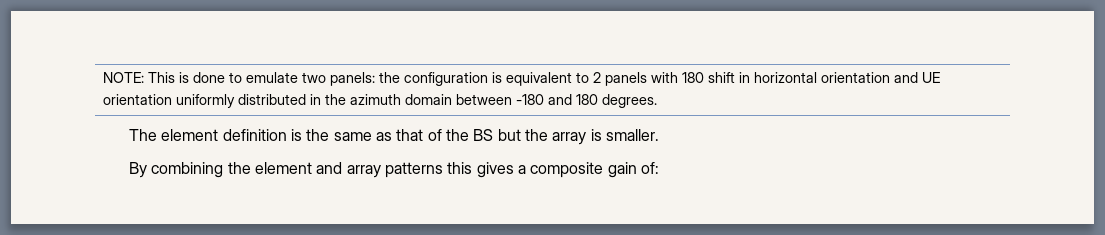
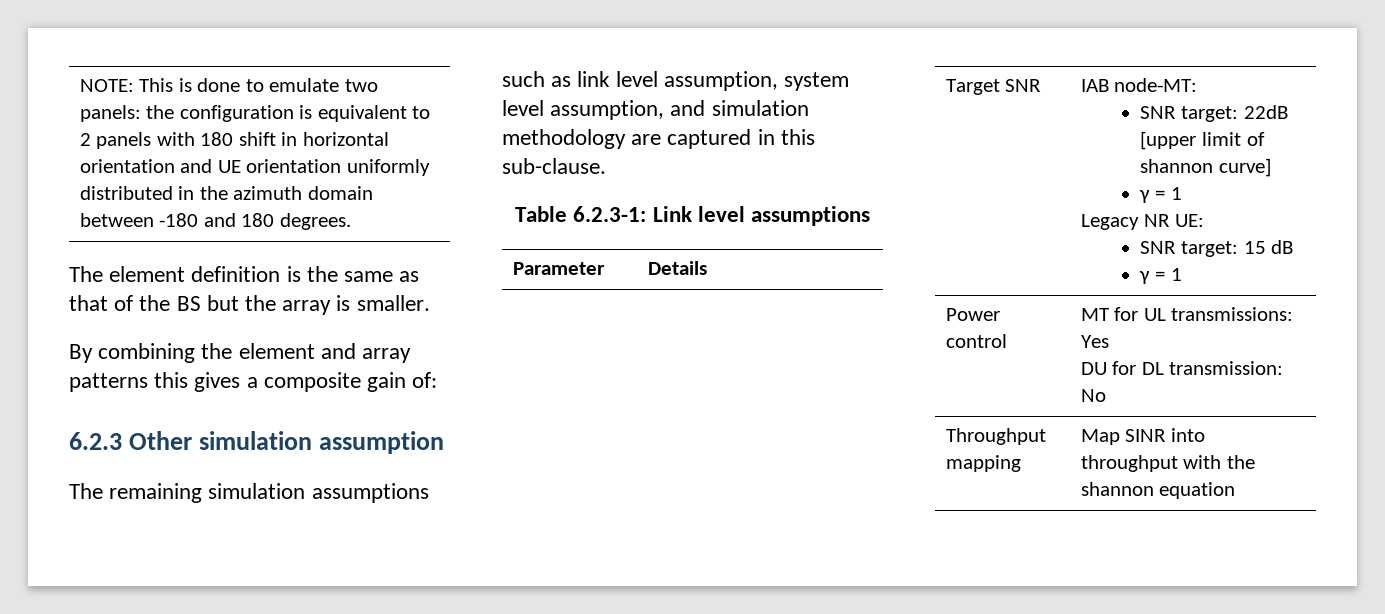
+ 6.2.3 Other simulation assumption
+ The remaining simulation assumptions such as link level assumption, system level assumption, and simulation methodology are captured in this sub-clause.
+ Table 6.2.3-1: Link level assumptions
+ Parameter | Details
+ Target SNR | IAB node-MT:
+ SNR target: 22dB [upper limit of shannon curve]
+ γ = 1
+ Legacy NR UE:
+ SNR target: 15 dB
+ γ = 1
+ Power control | MT for UL transmissions: Yes
+ DU for DL transmission: No
+ Throughput mapping | Map SINR into throughput with the shannon equation

